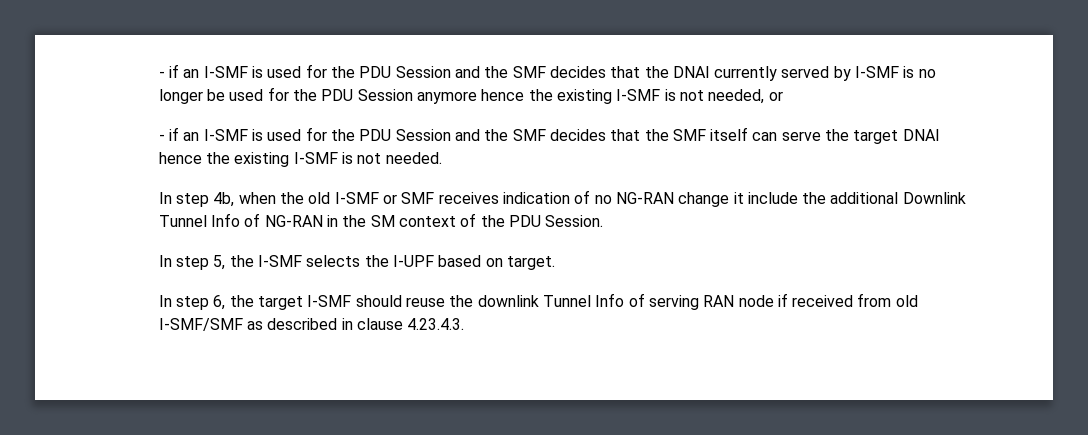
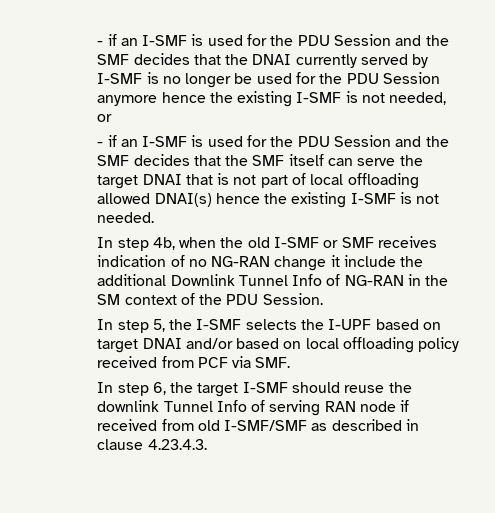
- - if an I-SMF is used for the PDU Session and the SMF decides that the SMF itself can serve the target DNAI hence the existing I-SMF is not needed.
+ - if an I-SMF is used for the PDU Session and the SMF decides that the SMF itself can serve the target DNAI that is not part of local offloading allowed DNAI(s) hence the existing I-SMF is not needed.
- In step 5, the I-SMF selects the I-UPF based on target.
+ In step 5, the I-SMF selects the I-UPF based on target DNAI and/or based on local offloading policy received from PCF via SMF.

